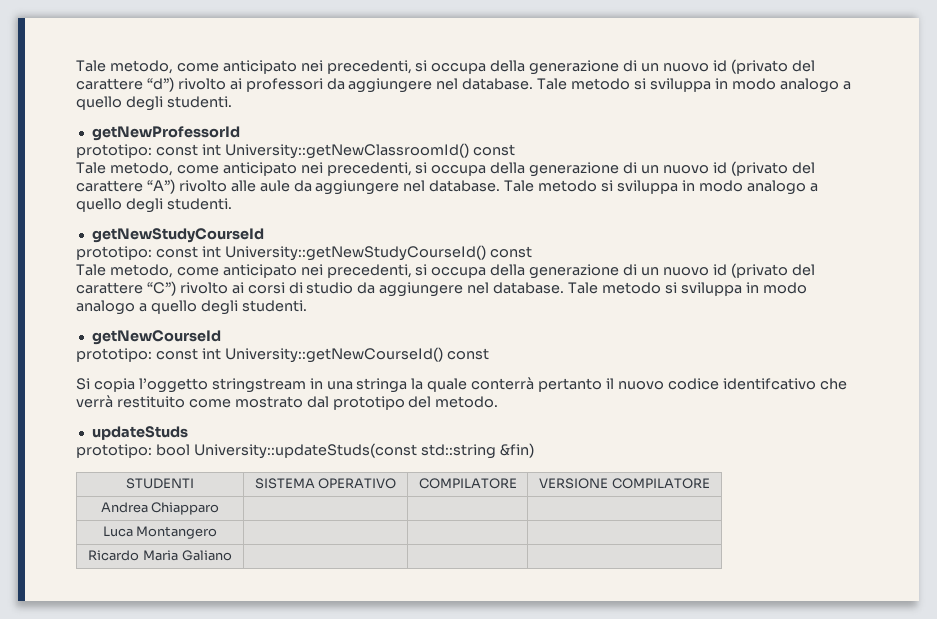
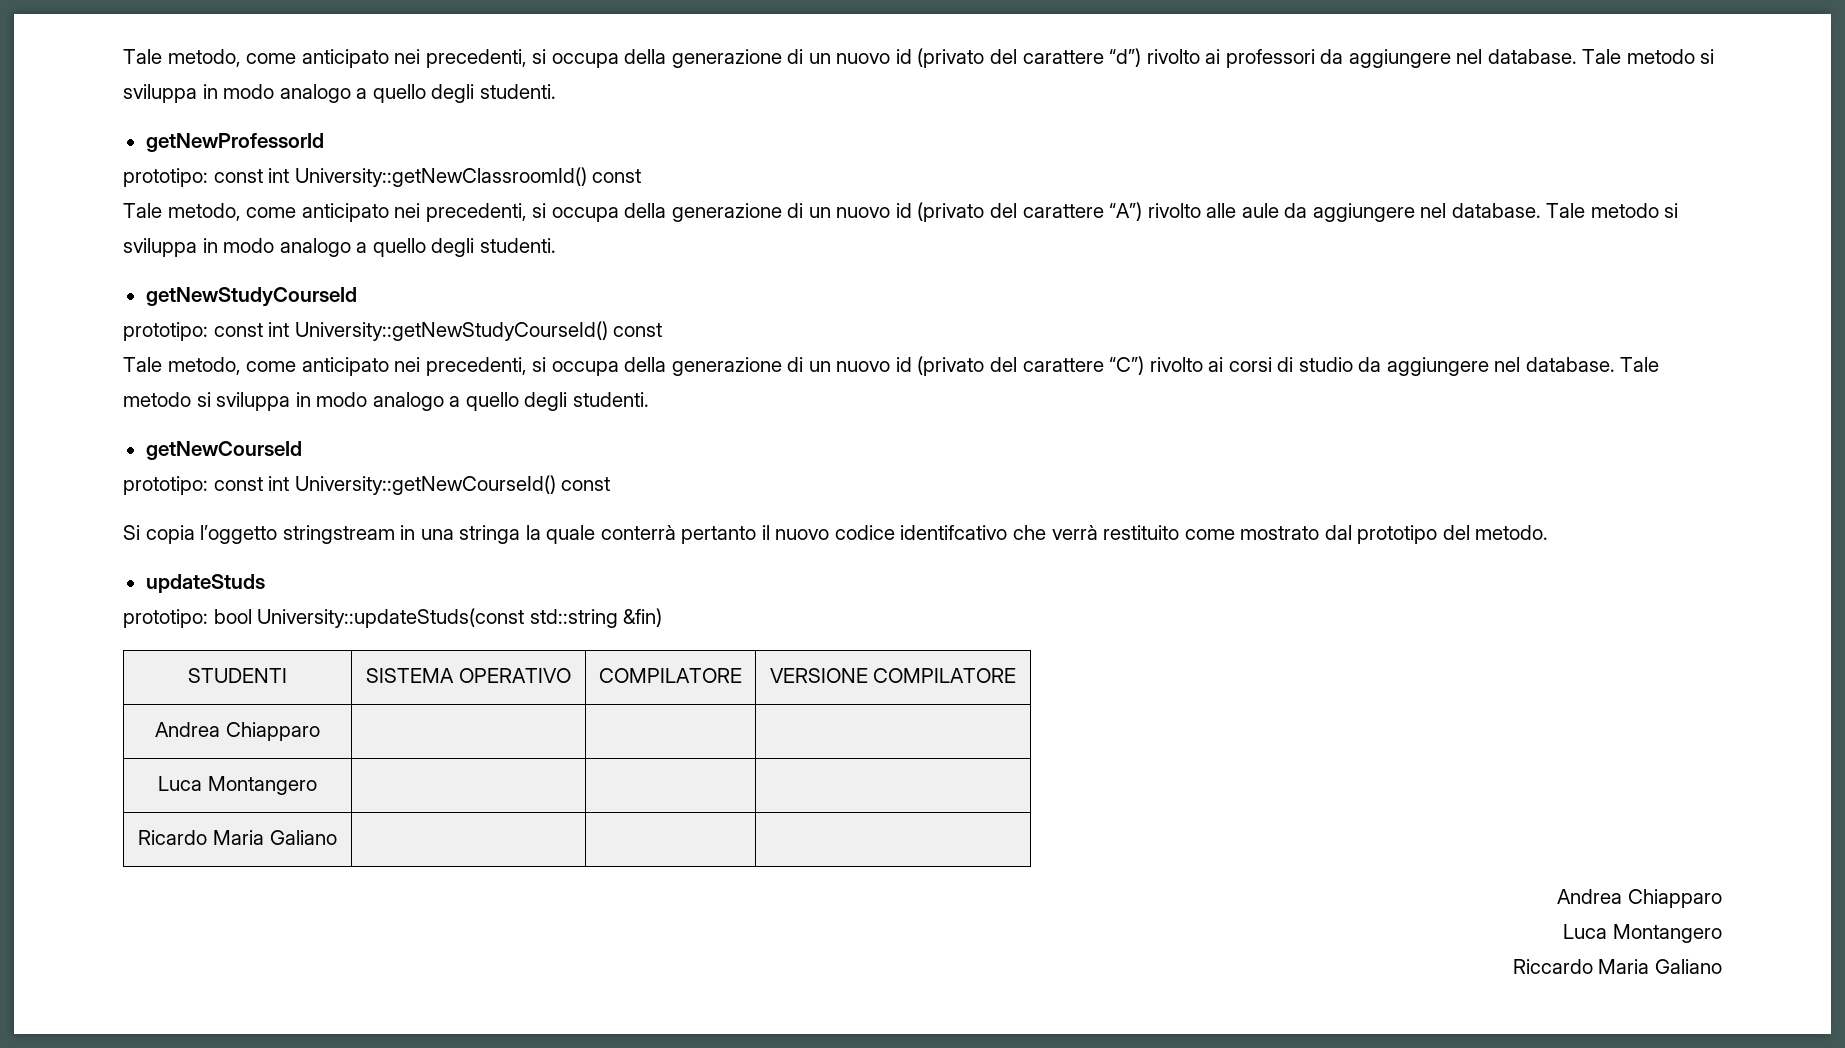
  Ricardo Maria Galiano | | |
+ Andrea Chiapparo
+ Luca Montangero
+ Riccardo Maria Galiano

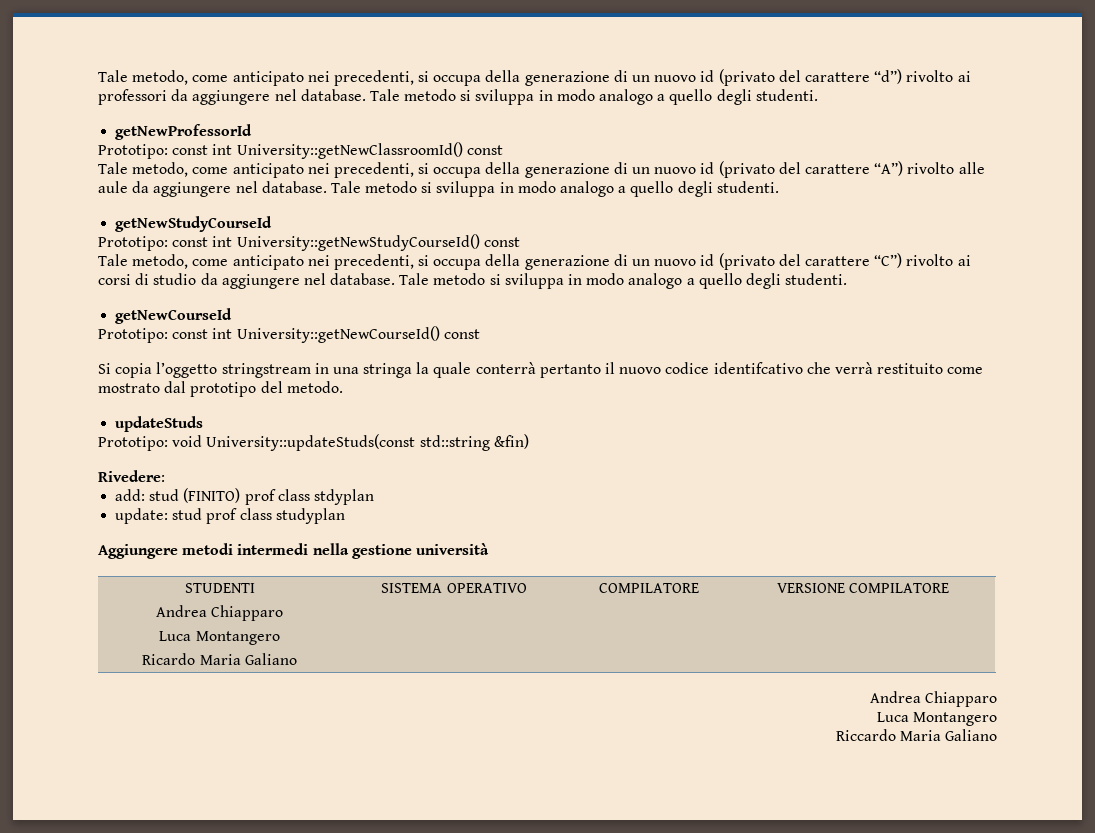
- prototipo: const int University::getNewClassroomId() const
+ Prototipo: const int University::getNewClassroomId() const
- prototipo: const int University::getNewStudyCourseId() const
+ Prototipo: const int University::getNewStudyCourseId() const
- prototipo: const int University::getNewCourseId() const
+ Prototipo: const int University::getNewCourseId() const
- prototipo: bool University::updateStuds(const std::string &fin)
+ Prototipo: void University::updateStuds(const std::string &fin)
+ Rivedere:
+ add: stud (FINITO) prof class stdyplan
+ update: stud prof class studyplan
+ Aggiungere metodi intermedi nella gestione università

